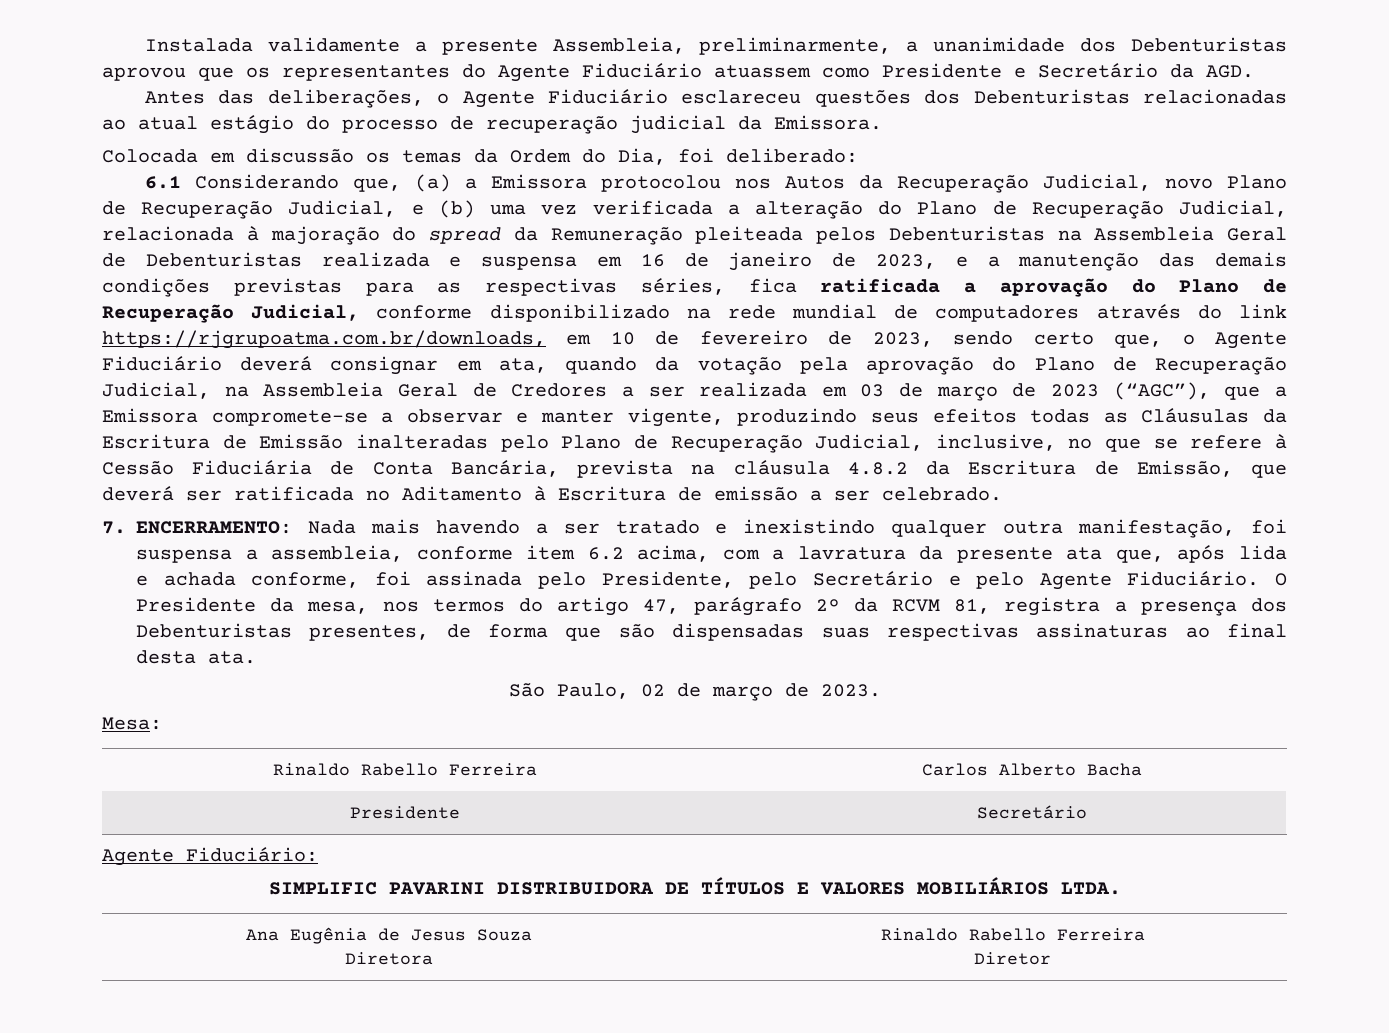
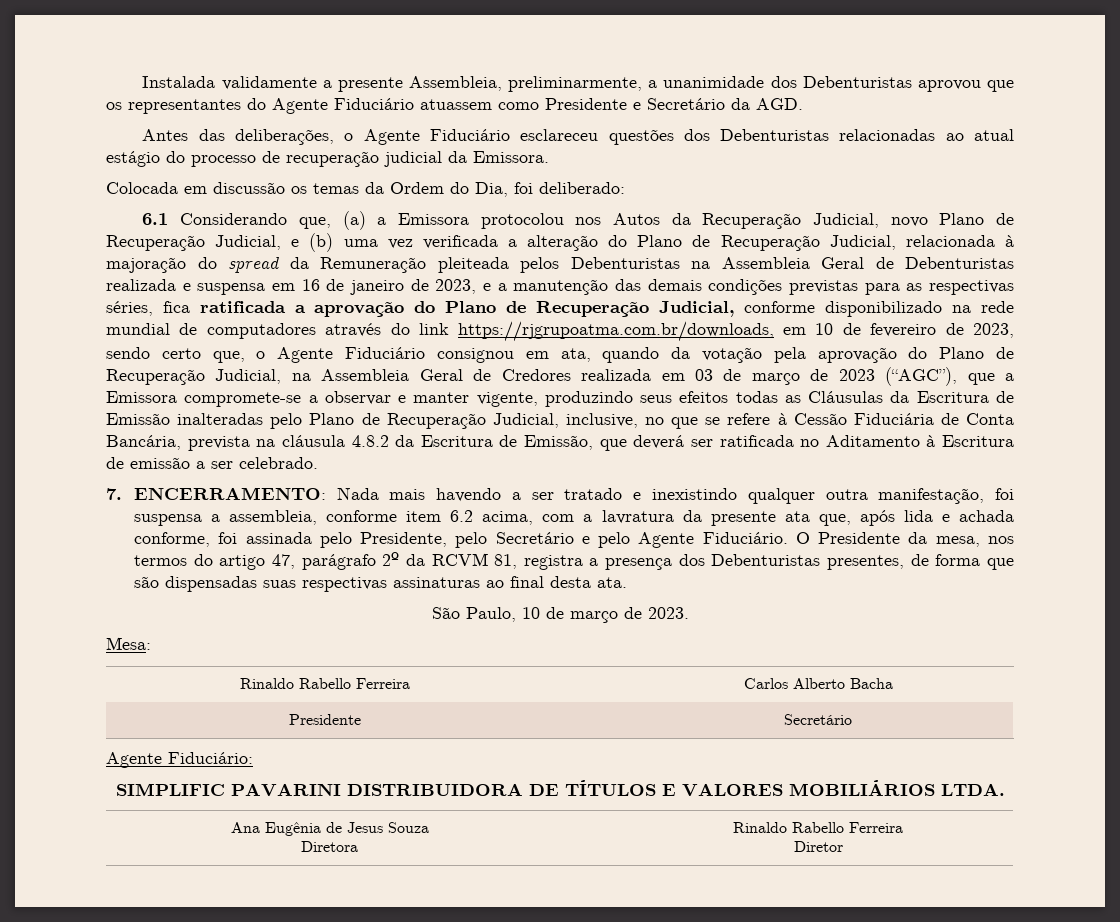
- 6.1 Considerando que, (a) a Emissora protocolou nos Autos da Recuperação Judicial, novo Plano de Recuperação Judicial, e (b) uma vez verificada a alteração do Plano de Recuperação Judicial, relacionada à majoração do spread da Remuneração pleiteada pelos Debenturistas na Assembleia Geral de Debenturistas realizada e suspensa em 16 de janeiro de 2023, e a manutenção das demais condições previstas para as respectivas séries, fica ratificada a aprovação do Plano de Recuperação Judicial, conforme disponibilizado na rede mundial de computadores através do link https://rjgrupoatma.com.br/downloads, em 10 de fevereiro de 2023, sendo certo que, o Agente Fiduciário deverá consignar em ata, quando da votação pela aprovação do Plano de Recuperação Judicial, na Assembleia Geral de Credores a ser realizada em 03 de março de 2023 (“AGC”), que a Emissora compromete-se a observar e manter vigente, produzindo seus efeitos todas as Cláusulas da Escritura de Emissão inalteradas pelo Plano de Recuperação Judicial, inclusive, no que se refere à Cessão Fiduciária de Conta Bancária, prevista na cláusula 4.8.2 da Escritura de Emissão, que deverá ser ratificada no Aditamento à Escritura de emissão a ser celebrado.
+ 6.1 Considerando que, (a) a Emissora protocolou nos Autos da Recuperação Judicial, novo Plano de Recuperação Judicial, e (b) uma vez verificada a alteração do Plano de Recuperação Judicial, relacionada à majoração do spread da Remuneração pleiteada pelos Debenturistas na Assembleia Geral de Debenturistas realizada e suspensa em 16 de janeiro de 2023, e a manutenção das demais condições previstas para as respectivas séries, fica ratificada a aprovação do Plano de Recuperação Judicial, conforme disponibilizado na rede mundial de computadores através do link https://rjgrupoatma.com.br/downloads, em 10 de fevereiro de 2023, sendo certo que, o Agente Fiduciário consignou em ata, quando da votação pela aprovação do Plano de Recuperação Judicial, na Assembleia Geral de Credores realizada em 03 de março de 2023 (“AGC”), que a Emissora compromete-se a observar e manter vigente, produzindo seus efeitos todas as Cláusulas da Escritura de Emissão inalteradas pelo Plano de Recuperação Judicial, inclusive, no que se refere à Cessão Fiduciária de Conta Bancária, prevista na cláusula 4.8.2 da Escritura de Emissão, que deverá ser ratificada no Aditamento à Escritura de emissão a ser celebrado.
- São Paulo, 02 de março de 2023.
+ São Paulo, 10 de março de 2023.

